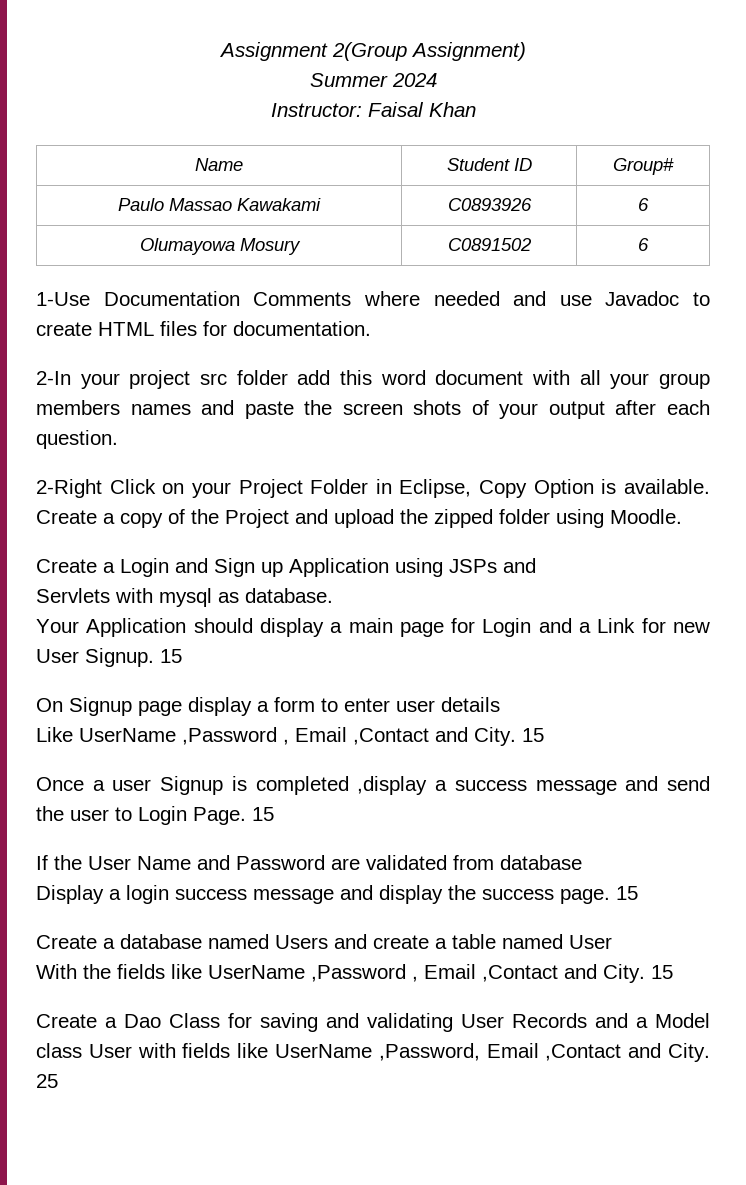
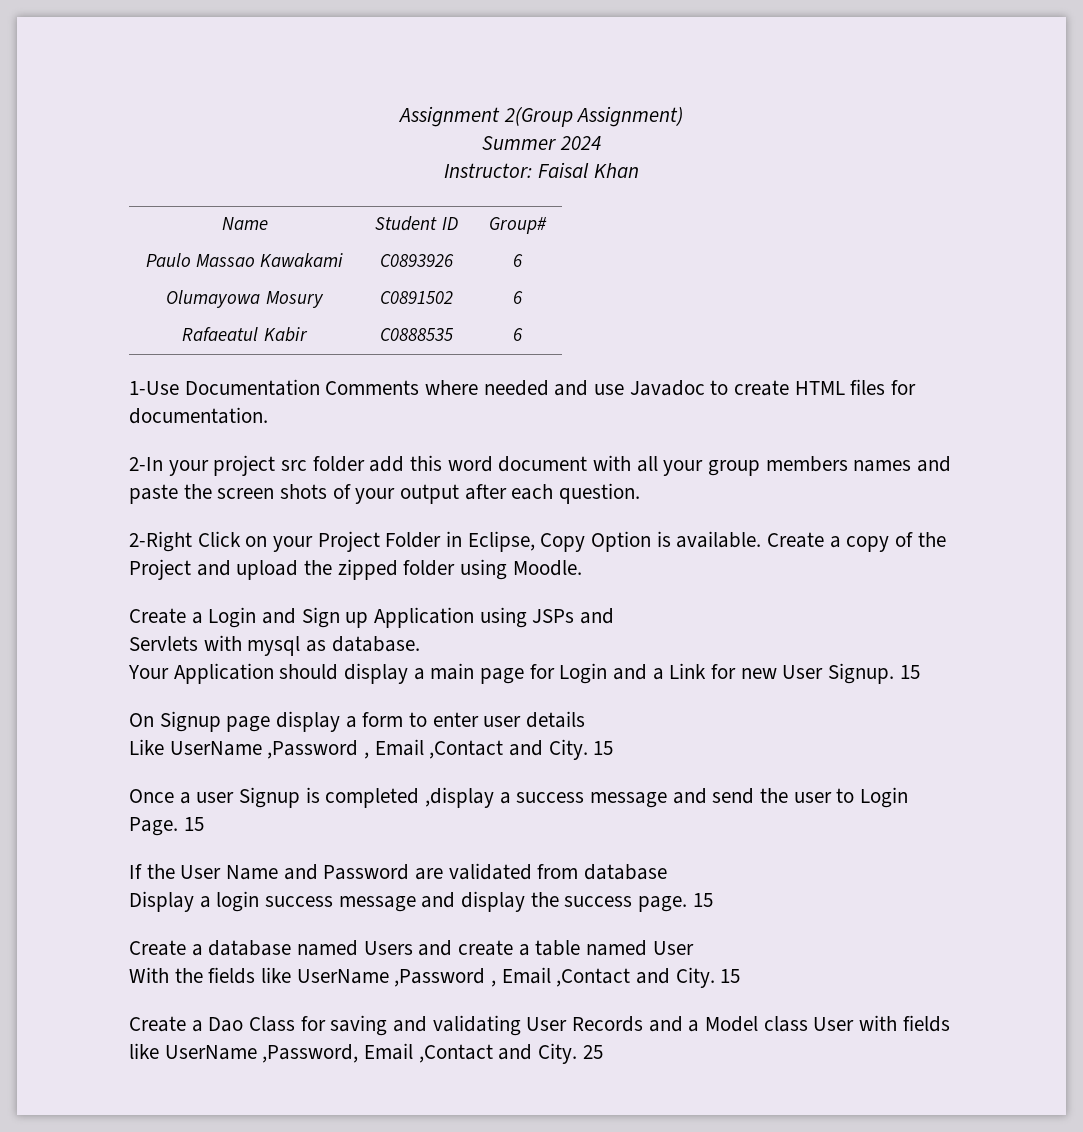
+ Rafaeatul Kabir | C0888535 | 6

